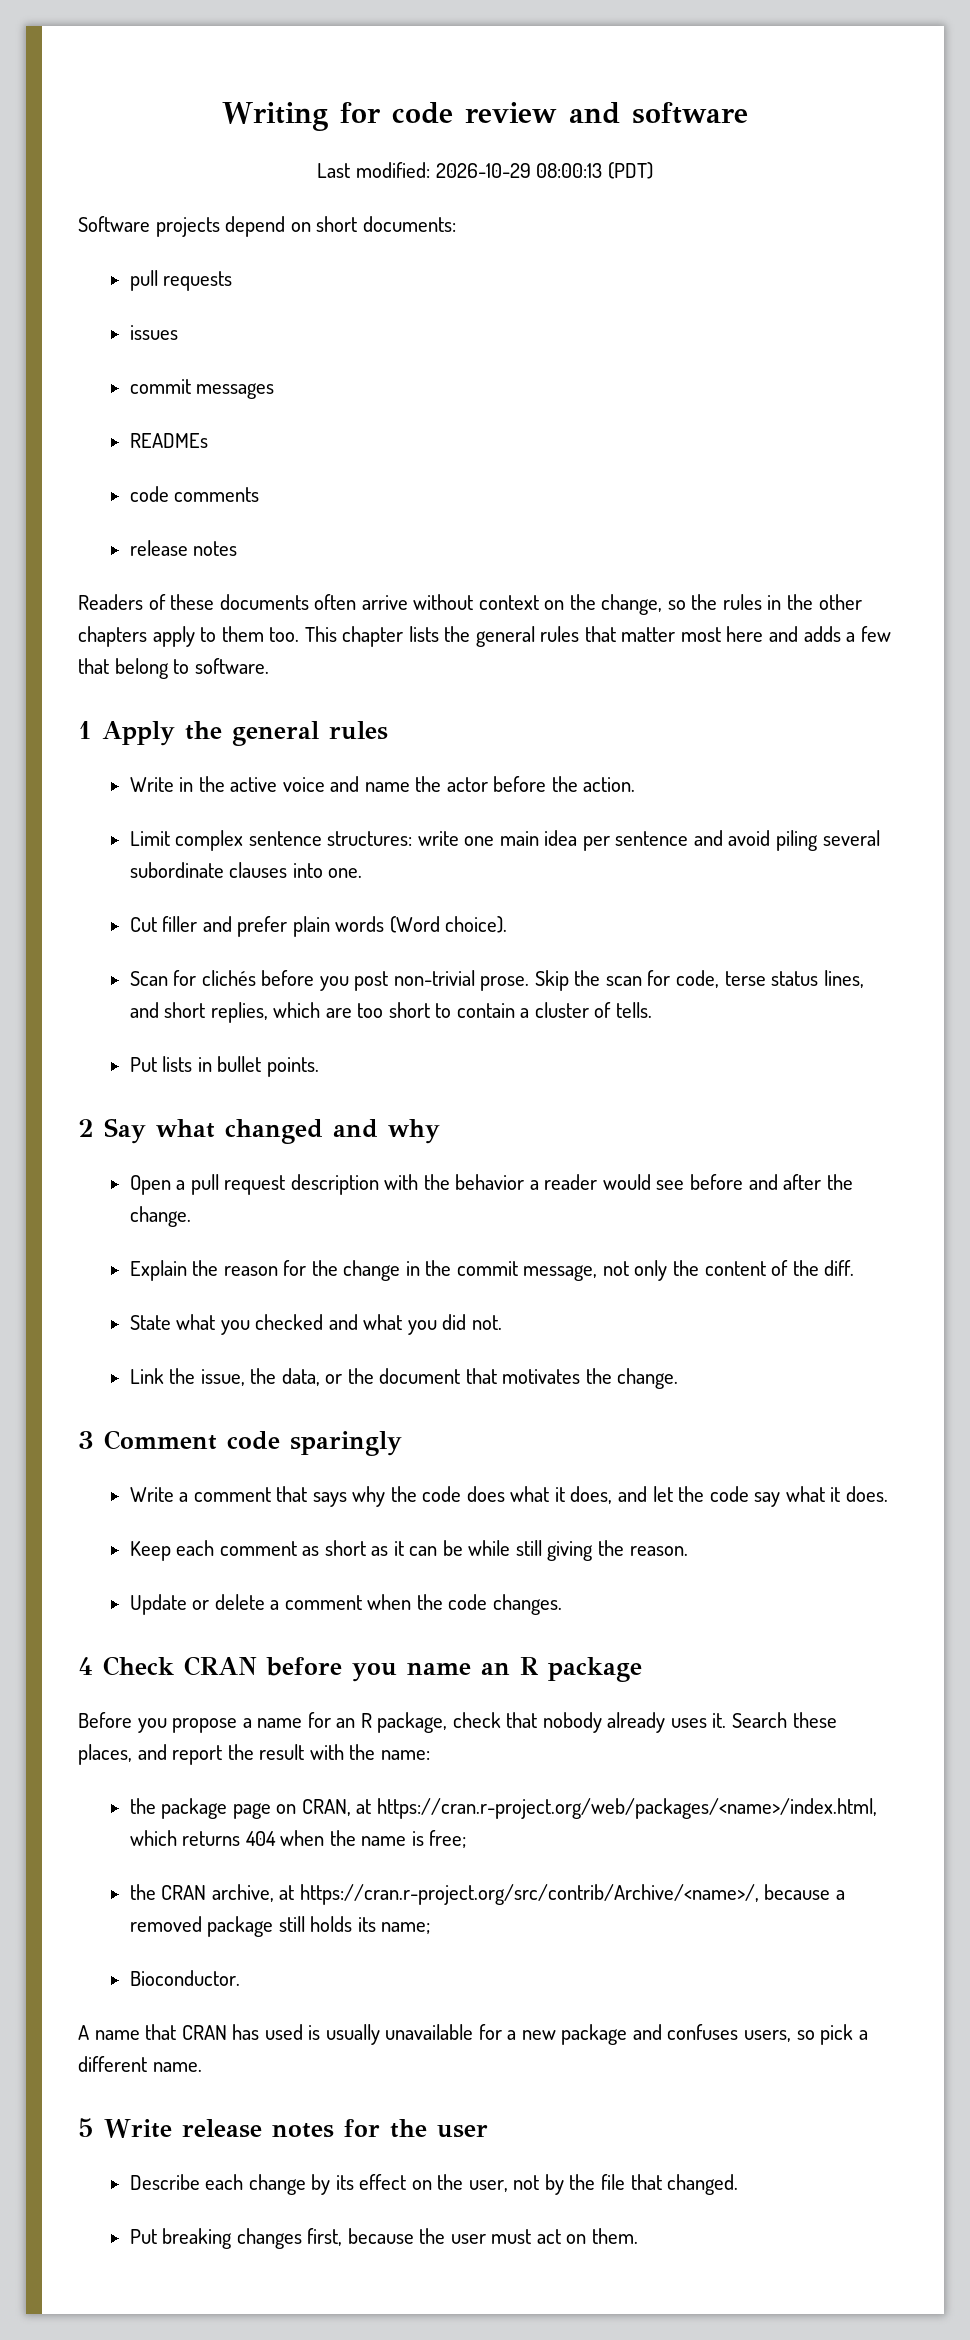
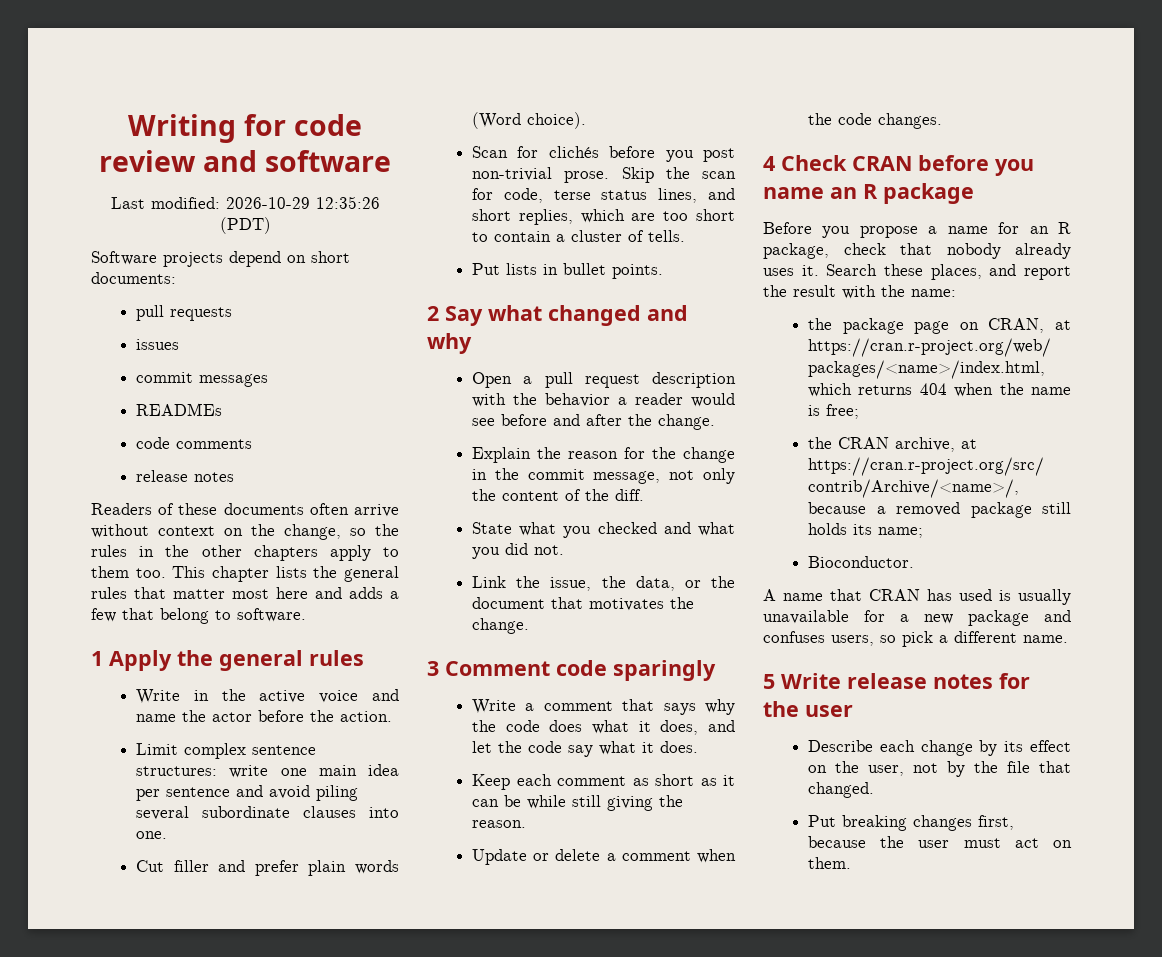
- Last modified: 2026-10-29 08:00:13 (PDT)
+ Last modified: 2026-10-29 12:35:26 (PDT)

